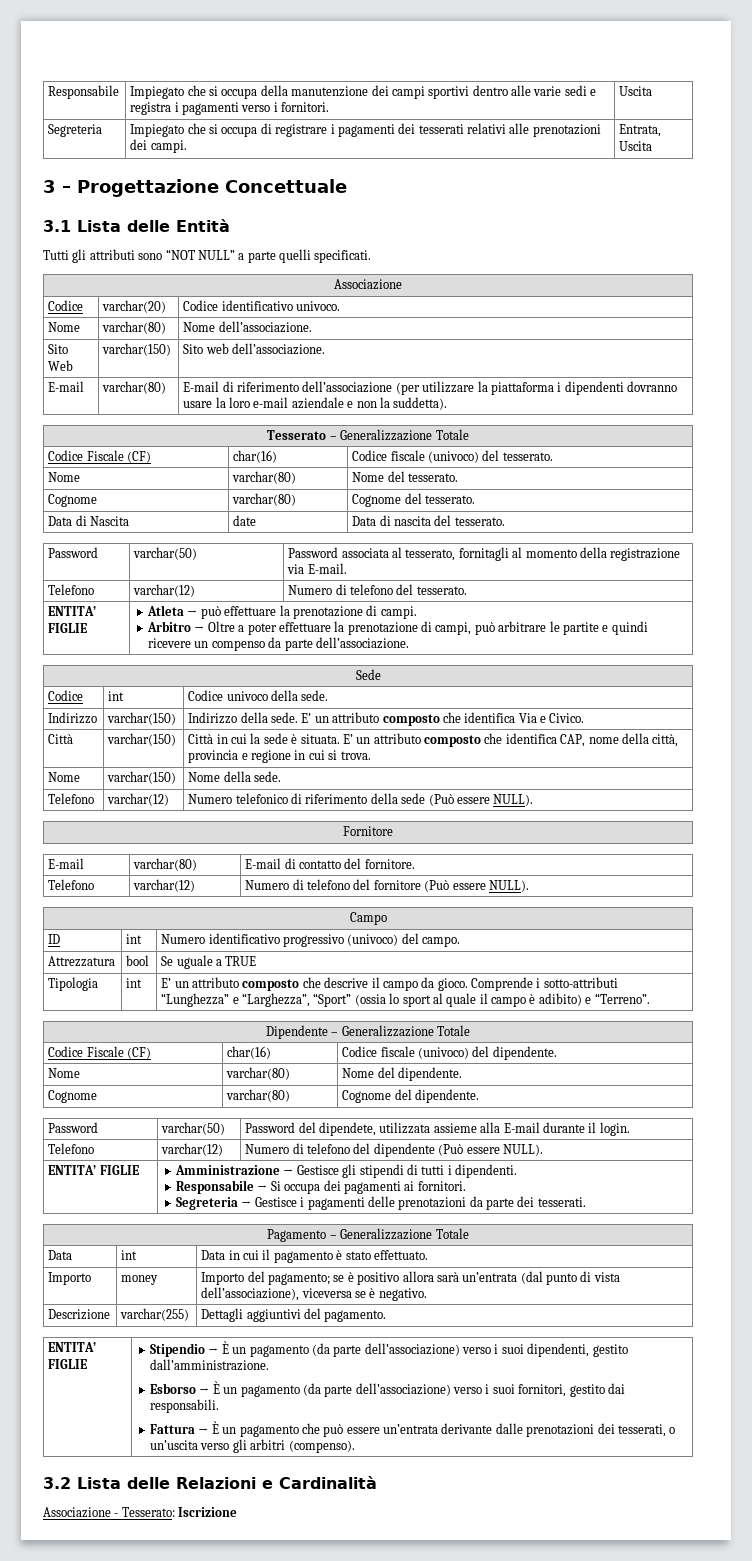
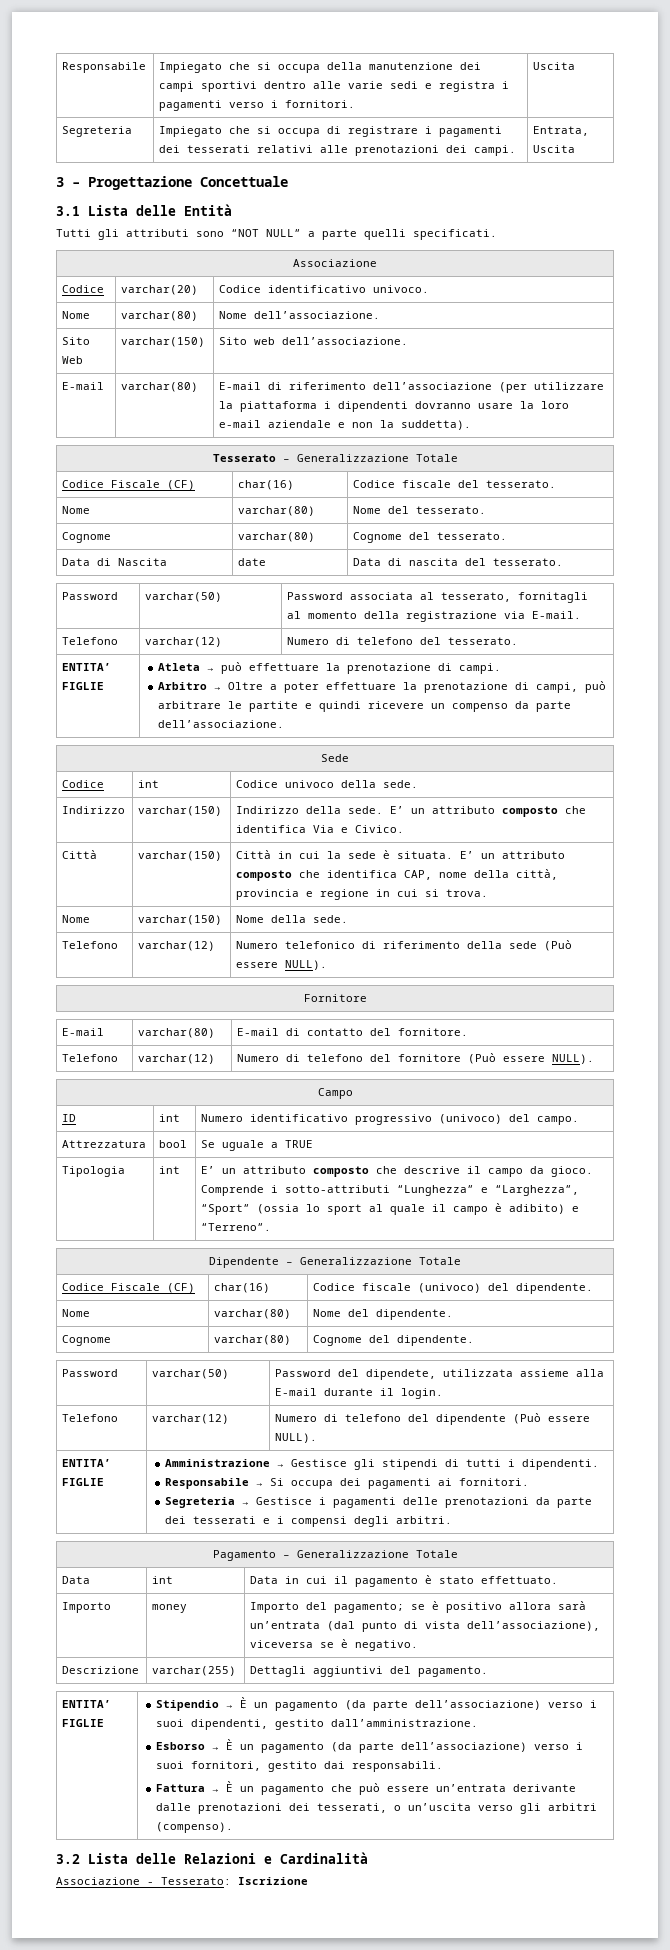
- Codice Fiscale (CF) | char(16) | Codice fiscale (univoco) del tesserato.
+ Codice Fiscale (CF) | char(16) | Codice fiscale del tesserato.
  ENTITA’ FIGLIE | Amministrazione → Gestisce gli stipendi di tutti i dipendenti.
  Responsabile → Si occupa dei pagamenti ai fornitori.
- Segreteria → Gestisce i pagamenti delle prenotazioni da parte dei tesserati.
+ Segreteria → Gestisce i pagamenti delle prenotazioni da parte dei tesserati e i compensi degli arbitri.

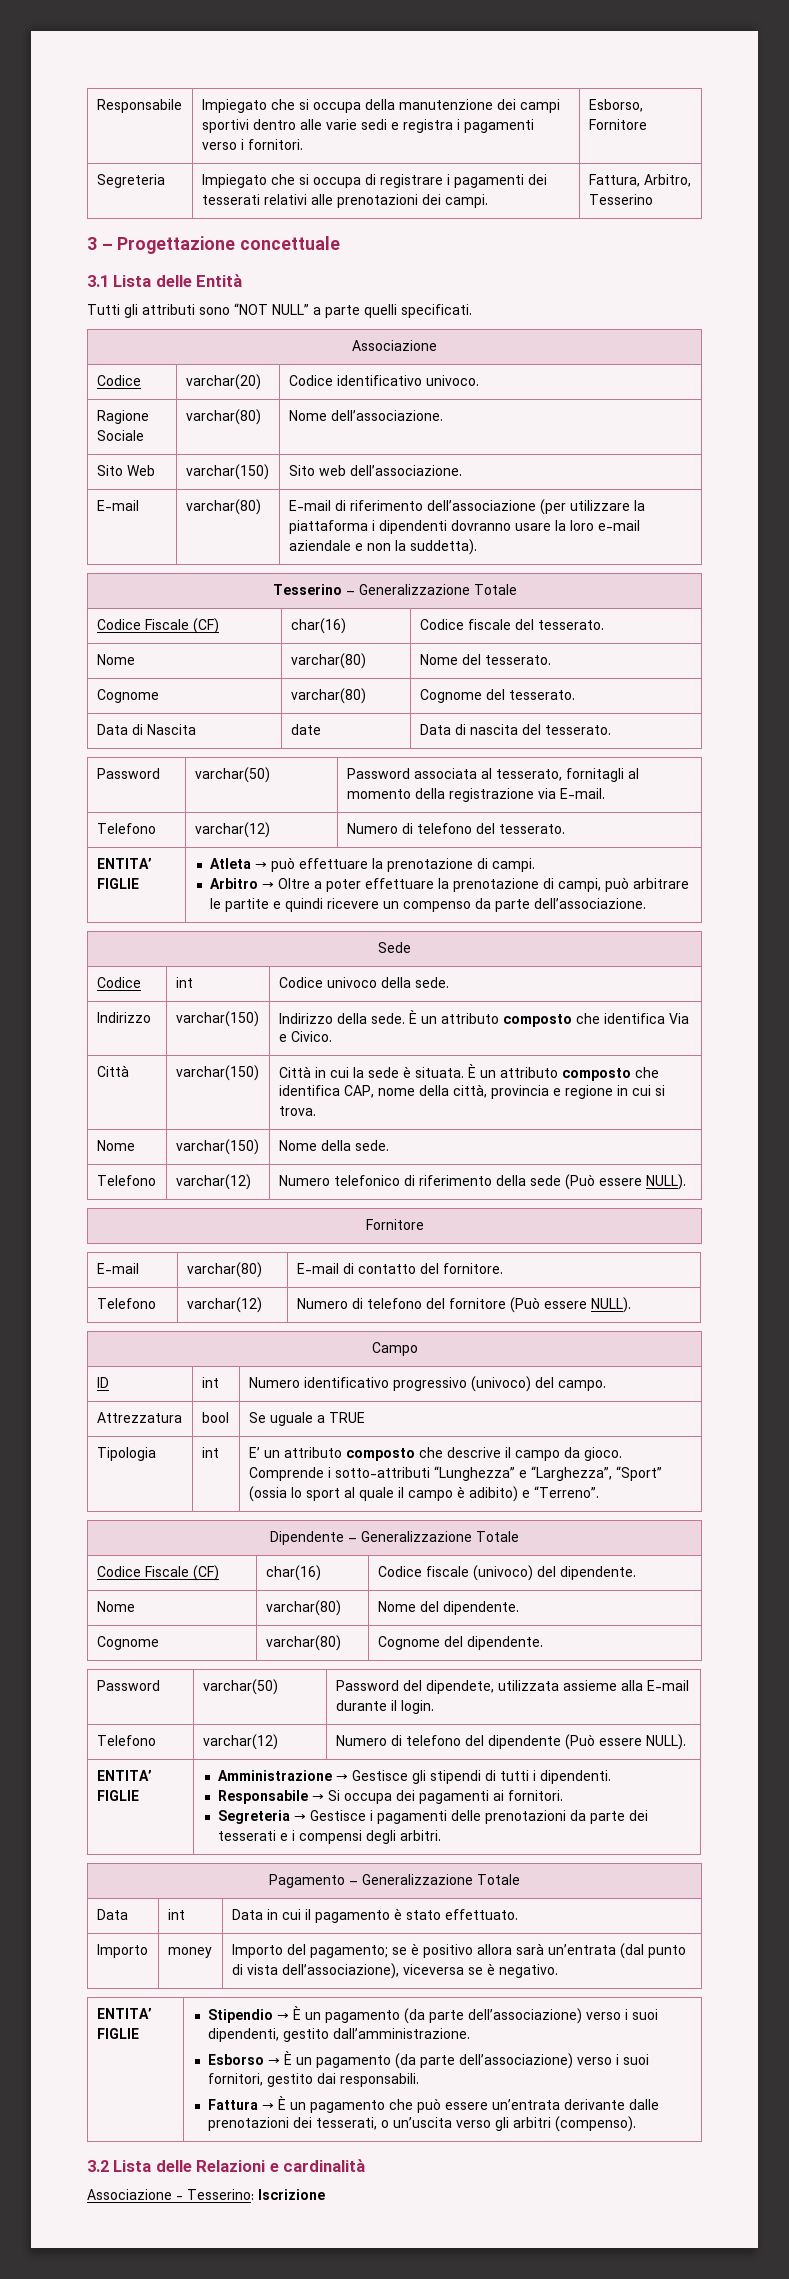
- Responsabile | Impiegato che si occupa della manutenzione dei campi sportivi dentro alle varie sedi e registra i pagamenti verso i fornitori. | Uscita
+ Responsabile | Impiegato che si occupa della manutenzione dei campi sportivi dentro alle varie sedi e registra i pagamenti verso i fornitori. | Esborso, Fornitore
- Segreteria | Impiegato che si occupa di registrare i pagamenti dei tesserati relativi alle prenotazioni dei campi. | Entrata, Uscita
+ Segreteria | Impiegato che si occupa di registrare i pagamenti dei tesserati relativi alle prenotazioni dei campi. | Fattura, Arbitro, Tesserino
- 3 – Progettazione Concettuale
+ 3 – Progettazione concettuale
- Nome | varchar(80) | Nome dell’associazione.
+ Ragione Sociale | varchar(80) | Nome dell’associazione.
- Tesserato – Generalizzazione Totale
+ Tesserino – Generalizzazione Totale
- Indirizzo | varchar(150) | Indirizzo della sede. E’ un attributo composto che identifica Via e Civico.
+ Indirizzo | varchar(150) | Indirizzo della sede. È un attributo composto che identifica Via e Civico.
- Città | varchar(150) | Città in cui la sede è situata. E’ un attributo composto che identifica CAP, nome della città, provincia e regione in cui si trova.
+ Città | varchar(150) | Città in cui la sede è situata. È un attributo composto che identifica CAP, nome della città, provincia e regione in cui si trova.
- Descrizione | varchar(255) | Dettagli aggiuntivi del pagamento.
- 3.2 Lista delle Relazioni e Cardinalità
+ 3.2 Lista delle Relazioni e cardinalità
- Associazione - Tesserato: Iscrizione
+ Associazione - Tesserino: Iscrizione

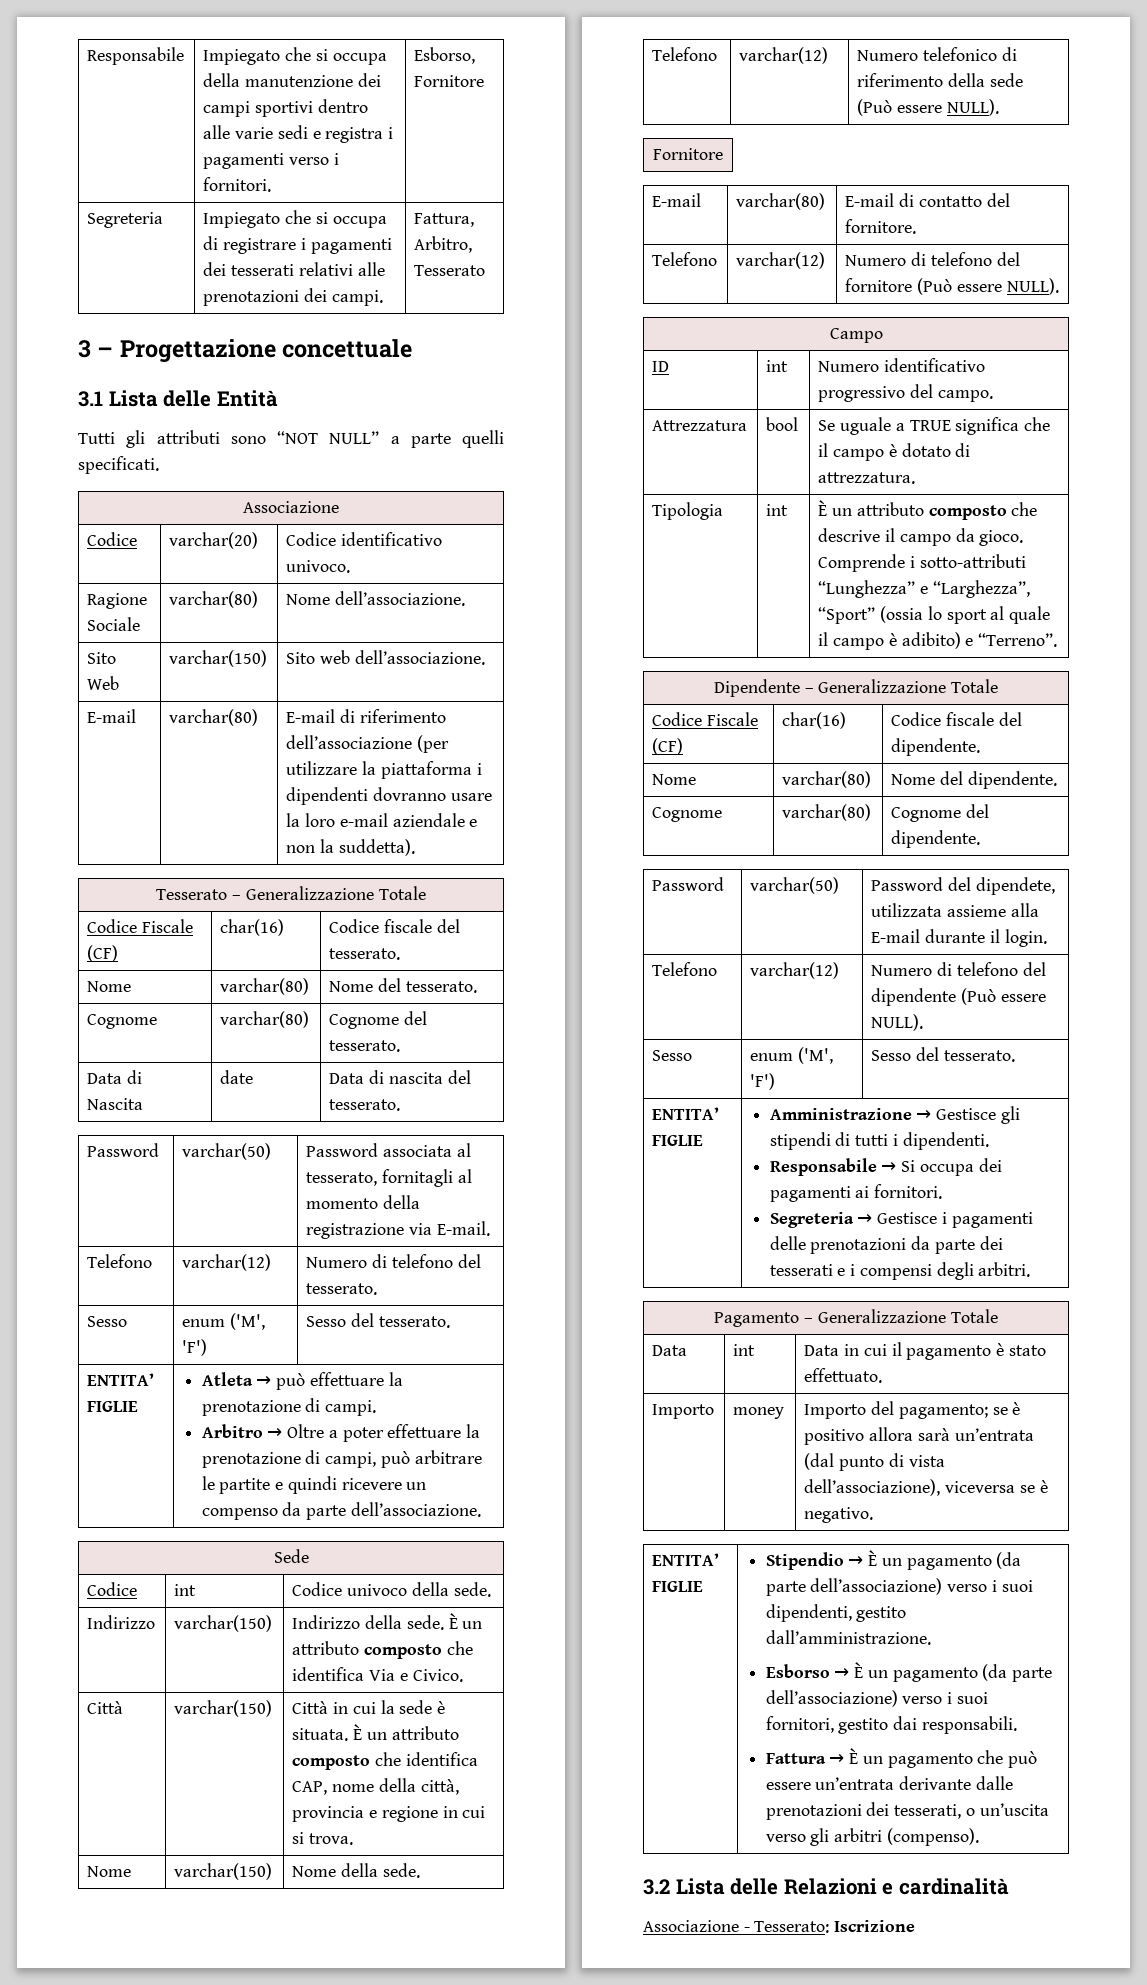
- Segreteria | Impiegato che si occupa di registrare i pagamenti dei tesserati relativi alle prenotazioni dei campi. | Fattura, Arbitro, Tesserino
+ Segreteria | Impiegato che si occupa di registrare i pagamenti dei tesserati relativi alle prenotazioni dei campi. | Fattura, Arbitro, Tesserato
- Tesserino – Generalizzazione Totale
+ Tesserato – Generalizzazione Totale
  Telefono | varchar(12) | Numero di telefono del tesserato.
+ Sesso | enum ('M', 'F') | Sesso del tesserato.
- ID | int | Numero identificativo progressivo (univoco) del campo.
+ ID | int | Numero identificativo progressivo del campo.
- Attrezzatura | bool | Se uguale a TRUE
+ Attrezzatura | bool | Se uguale a TRUE significa che il campo è dotato di attrezzatura.
- Tipologia | int | E’ un attributo composto che descrive il campo da gioco. Comprende i sotto-attributi “Lunghezza” e “Larghezza”, “Sport” (ossia lo sport al quale il campo è adibito) e “Terreno”.
+ Tipologia | int | È un attributo composto che descrive il campo da gioco. Comprende i sotto-attributi “Lunghezza” e “Larghezza”, “Sport” (ossia lo sport al quale il campo è adibito) e “Terreno”.
- Codice Fiscale (CF) | char(16) | Codice fiscale (univoco) del dipendente.
+ Codice Fiscale (CF) | char(16) | Codice fiscale del dipendente.
  Telefono | varchar(12) | Numero di telefono del dipendente (Può essere NULL).
+ Sesso | enum ('M', 'F') | Sesso del tesserato.
- Associazione - Tesserino: Iscrizione
+ Associazione - Tesserato: Iscrizione

